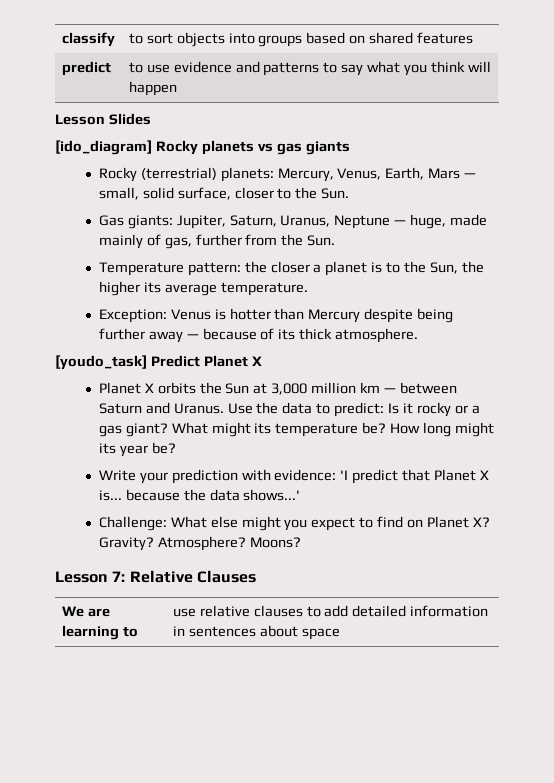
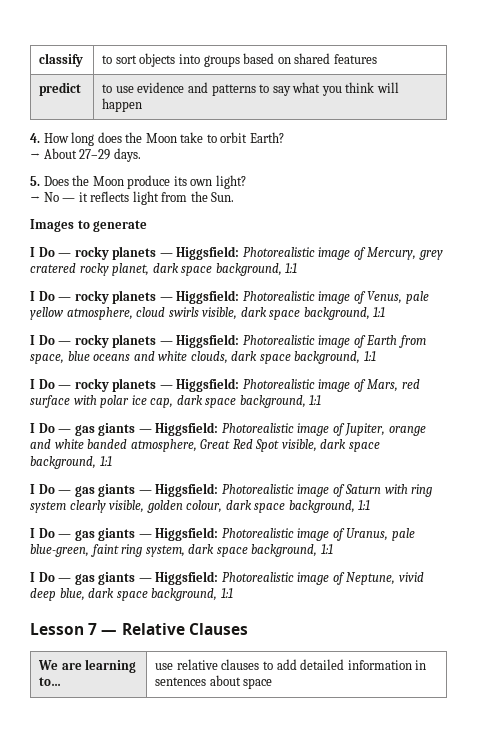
- Lesson Slides
- [ido_diagram] Rocky planets vs gas giants
- Rocky (terrestrial) planets: Mercury, Venus, Earth, Mars — small, solid surface, closer to the Sun.
- Gas giants: Jupiter, Saturn, Uranus, Neptune — huge, made mainly of gas, further from the Sun.
- Temperature pattern: the closer a planet is to the Sun, the higher its average temperature.
- Exception: Venus is hotter than Mercury despite being further away — because of its thick atmosphere.
- [youdo_task] Predict Planet X
- Planet X orbits the Sun at 3,000 million km — between Saturn and Uranus. Use the data to predict: Is it rocky or a gas giant? What might its temperature be? How long might its year be?
- Write your prediction with evidence: 'I predict that Planet X is... because the data shows...'
- Challenge: What else might you expect to find on Planet X? Gravity? Atmosphere? Moons?
- Lesson 7: Relative Clauses
+ 4. How long does the Moon take to orbit Earth?
+ → About 27–29 days.
+ 5. Does the Moon produce its own light?
+ → No — it reflects light from the Sun.
+ Images to generate
+ I Do — rocky planets — Higgsfield: Photorealistic image of Mercury, grey cratered rocky planet, dark space background, 1:1
+ I Do — rocky planets — Higgsfield: Photorealistic image of Venus, pale yellow atmosphere, cloud swirls visible, dark space background, 1:1
+ I Do — rocky planets — Higgsfield: Photorealistic image of Earth from space, blue oceans and white clouds, dark space background, 1:1
+ I Do — rocky planets — Higgsfield: Photorealistic image of Mars, red surface with polar ice cap, dark space background, 1:1
+ I Do — gas giants — Higgsfield: Photorealistic image of Jupiter, orange and white banded atmosphere, Great Red Spot visible, dark space background, 1:1
+ I Do — gas giants — Higgsfield: Photorealistic image of Saturn with ring system clearly visible, golden colour, dark space background, 1:1
+ I Do — gas giants — Higgsfield: Photorealistic image of Uranus, pale blue-green, faint ring system, dark space background, 1:1
+ I Do — gas giants — Higgsfield: Photorealistic image of Neptune, vivid deep blue, dark space background, 1:1
+ Lesson 7 — Relative Clauses
- We are learning to | use relative clauses to add detailed information in sentences about space
+ We are learning to… | use relative clauses to add detailed information in sentences about space

